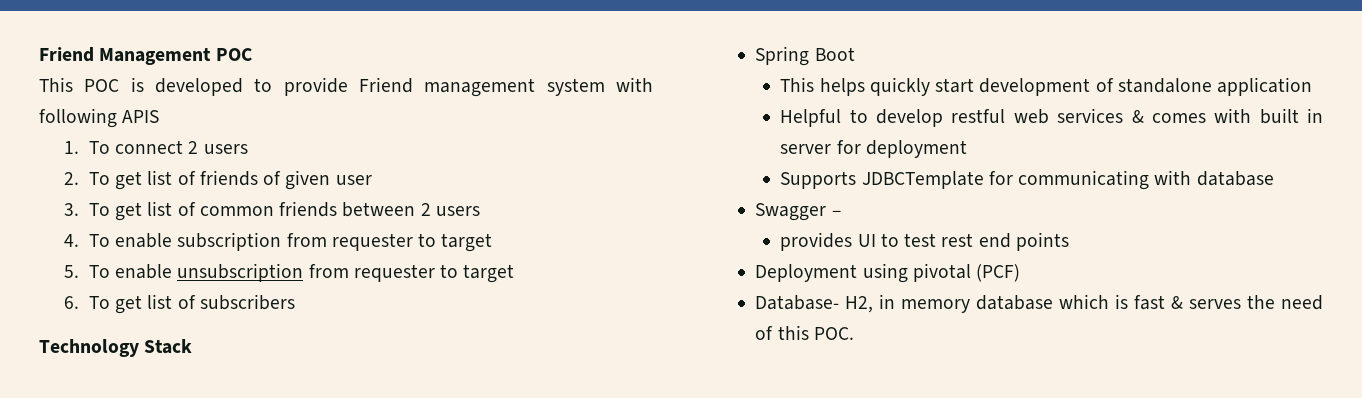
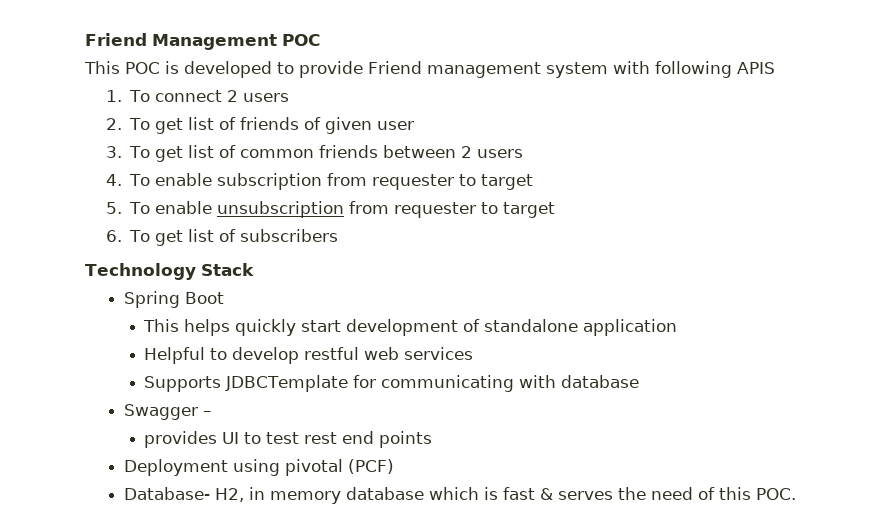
- Helpful to develop restful web services & comes with built in server for deployment
+ Helpful to develop restful web services

